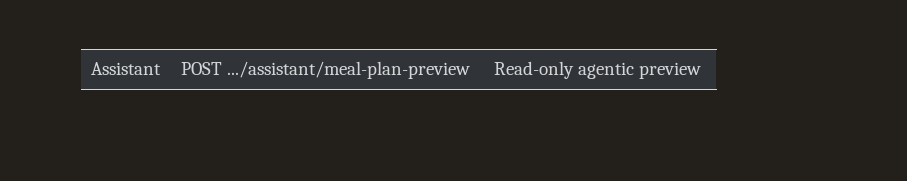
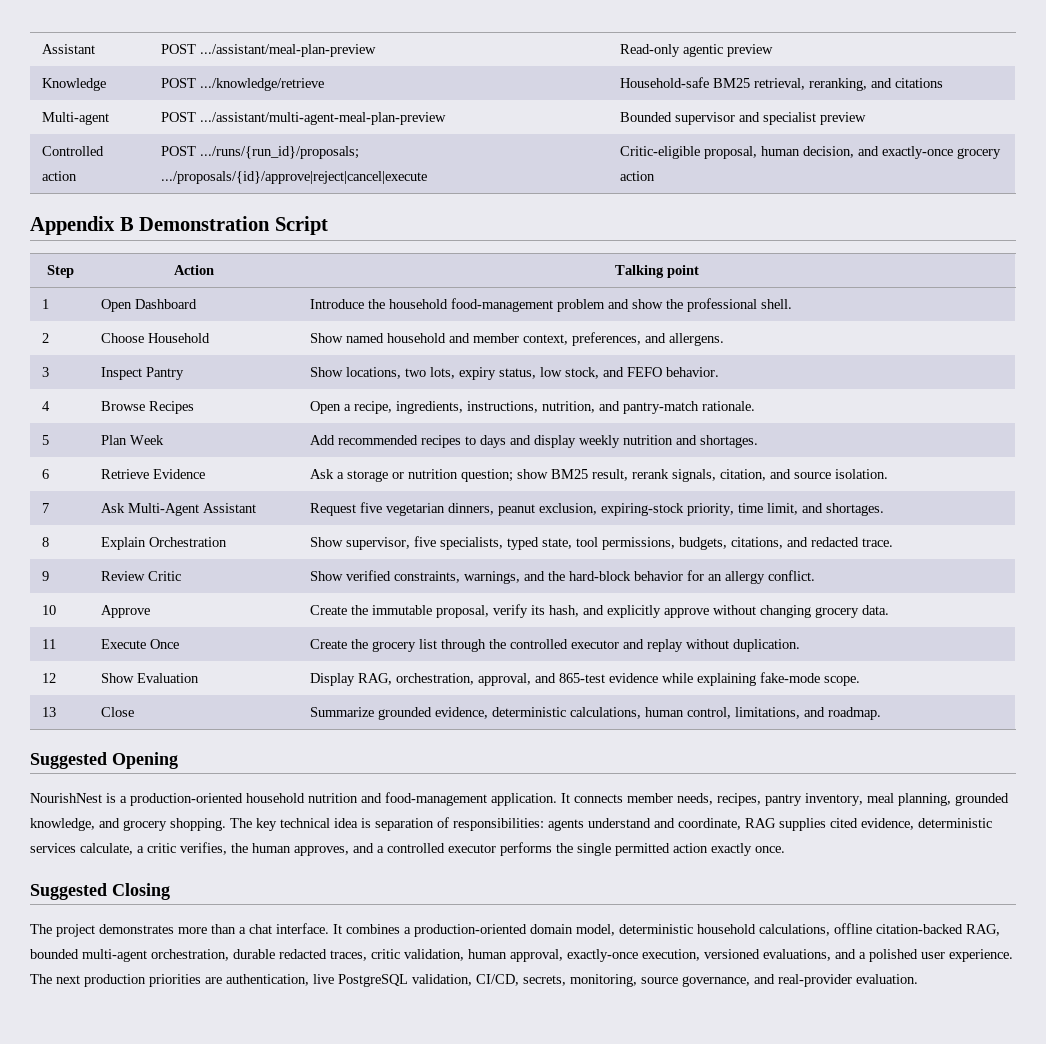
+ Knowledge | POST .../knowledge/retrieve | Household-safe BM25 retrieval, reranking, and citations
+ Multi-agent | POST .../assistant/multi-agent-meal-plan-preview | Bounded supervisor and specialist preview
+ Controlled action | POST .../runs/{run_id}/proposals; .../proposals/{id}/approve|reject|cancel|execute | Critic-eligible proposal, human decision, and exactly-once grocery action
+ Appendix B Demonstration Script
+ Step | Action | Talking point
+ 1 | Open Dashboard | Introduce the household food-management problem and show the professional shell.
+ 2 | Choose Household | Show named household and member context, preferences, and allergens.
+ 3 | Inspect Pantry | Show locations, two lots, expiry status, low stock, and FEFO behavior.
+ 4 | Browse Recipes | Open a recipe, ingredients, instructions, nutrition, and pantry-match rationale.
+ 5 | Plan Week | Add recommended recipes to days and display weekly nutrition and shortages.
+ 6 | Retrieve Evidence | Ask a storage or nutrition question; show BM25 result, rerank signals, citation, and source isolation.
+ 7 | Ask Multi-Agent Assistant | Request five vegetarian dinners, peanut exclusion, expiring-stock priority, time limit, and shortages.
+ 8 | Explain Orchestration | Show supervisor, five specialists, typed state, tool permissions, budgets, citations, and redacted trace.
+ 9 | Review Critic | Show verified constraints, warnings, and the hard-block behavior for an allergy conflict.
+ 10 | Approve | Create the immutable proposal, verify its hash, and explicitly approve without changing grocery data.
+ 11 | Execute Once | Create the grocery list through the controlled executor and replay without duplication.
+ 12 | Show Evaluation | Display RAG, orchestration, approval, and 865-test evidence while explaining fake-mode scope.
+ 13 | Close | Summarize grounded evidence, deterministic calculations, human control, limitations, and roadmap.
+ Suggested Opening
+ NourishNest is a production-oriented household nutrition and food-management application. It connects member needs, recipes, pantry inventory, meal planning, grounded knowledge, and grocery shopping. The key technical idea is separation of responsibilities: agents understand and coordinate, RAG supplies cited evidence, deterministic services calculate, a critic verifies, the human approves, and a controlled executor performs the single permitted action exactly once.
+ Suggested Closing
+ The project demonstrates more than a chat interface. It combines a production-oriented domain model, deterministic household calculations, offline citation-backed RAG, bounded multi-agent orchestration, durable redacted traces, critic validation, human approval, exactly-once execution, versioned evaluations, and a polished user experience. The next production priorities are authentication, live PostgreSQL validation, CI/CD, secrets, monitoring, source governance, and real-provider evaluation.

